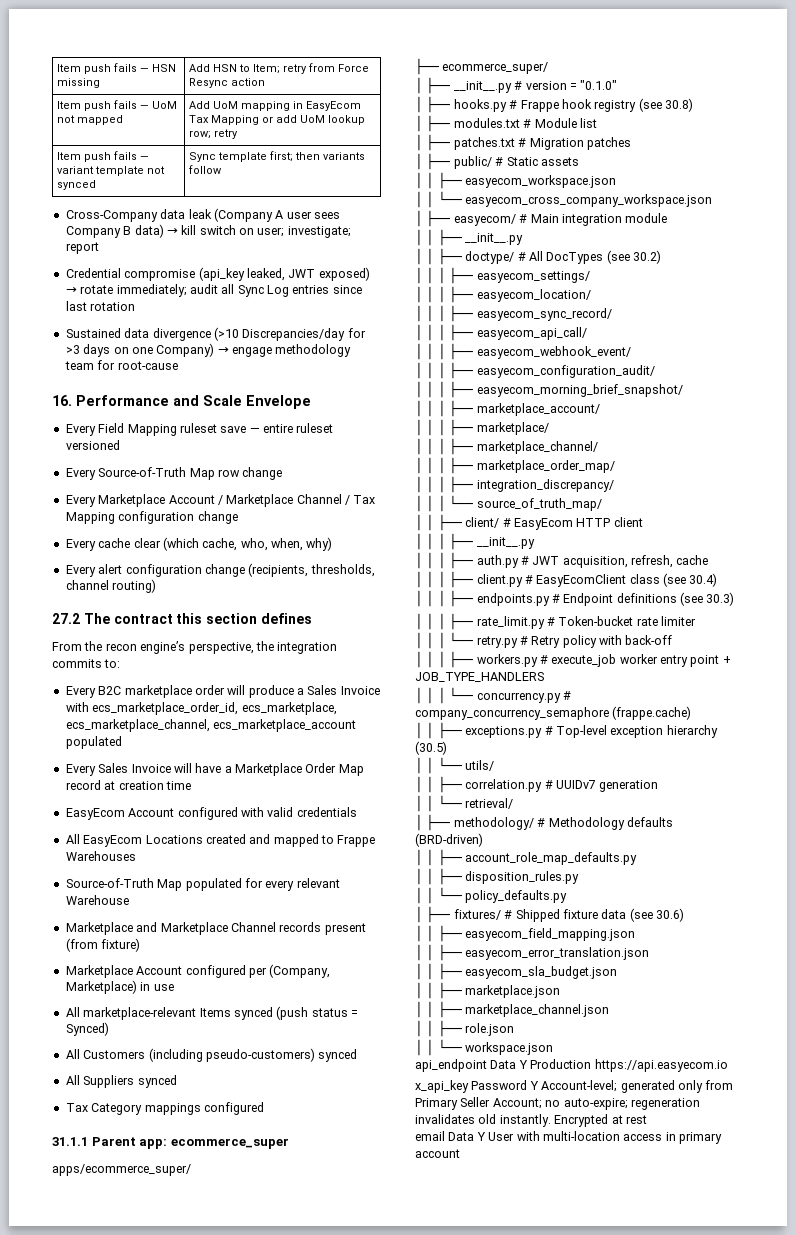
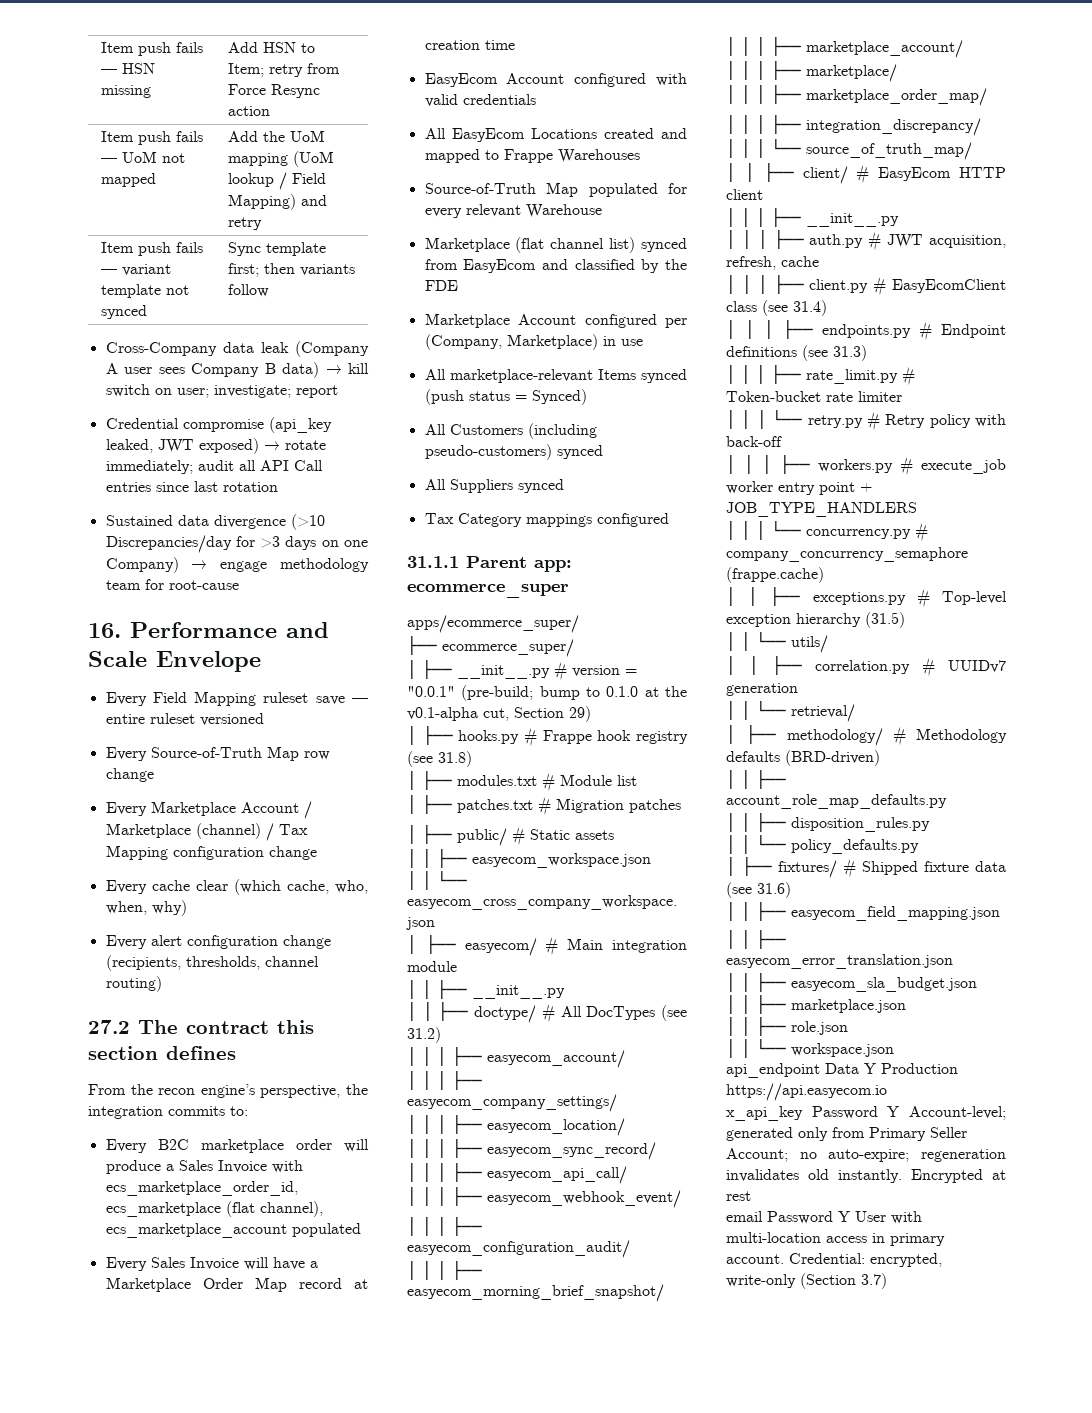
- Item push fails — UoM not mapped | Add UoM mapping in EasyEcom Tax Mapping or add UoM lookup row; retry
+ Item push fails — UoM not mapped | Add the UoM mapping (UoM lookup / Field Mapping) and retry
- Credential compromise (api_key leaked, JWT exposed) → rotate immediately; audit all Sync Log entries since last rotation
+ Credential compromise (api_key leaked, JWT exposed) → rotate immediately; audit all API Call entries since last rotation
- Every Marketplace Account / Marketplace Channel / Tax Mapping configuration change
+ Every Marketplace Account / Marketplace (channel) / Tax Mapping configuration change
- Every B2C marketplace order will produce a Sales Invoice with ecs_marketplace_order_id, ecs_marketplace, ecs_marketplace_channel, ecs_marketplace_account populated
+ Every B2C marketplace order will produce a Sales Invoice with ecs_marketplace_order_id, ecs_marketplace (flat channel), ecs_marketplace_account populated
- Marketplace and Marketplace Channel records present (from fixture)
+ Marketplace (flat channel list) synced from EasyEcom and classified by the FDE
- │ ├── __init__.py # version = "0.1.0"
+ │ ├── __init__.py # version = "0.0.1" (pre-build; bump to 0.1.0 at the v0.1-alpha cut, Section 29)
- │ ├── hooks.py # Frappe hook registry (see 30.8)
+ │ ├── hooks.py # Frappe hook registry (see 31.8)
- │ │ ├── doctype/ # All DocTypes (see 30.2)
- │ │ │ ├── easyecom_settings/
+ │ │ ├── doctype/ # All DocTypes (see 31.2)
+ │ │ │ ├── easyecom_account/
+ │ │ │ ├── easyecom_company_settings/
- │ │ │ ├── marketplace_channel/
- │ │ │ ├── client.py # EasyEcomClient class (see 30.4)
+ │ │ │ ├── client.py # EasyEcomClient class (see 31.4)
- │ │ │ ├── endpoints.py # Endpoint definitions (see 30.3)
+ │ │ │ ├── endpoints.py # Endpoint definitions (see 31.3)
- │ │ ├── exceptions.py # Top-level exception hierarchy (30.5)
+ │ │ ├── exceptions.py # Top-level exception hierarchy (31.5)
- │ ├── fixtures/ # Shipped fixture data (see 30.6)
+ │ ├── fixtures/ # Shipped fixture data (see 31.6)
- │ │ ├── marketplace_channel.json
- email Data Y User with multi-location access in primary account
+ email Password Y User with multi-location access in primary account. Credential: encrypted, write-only (Section 3.7)

